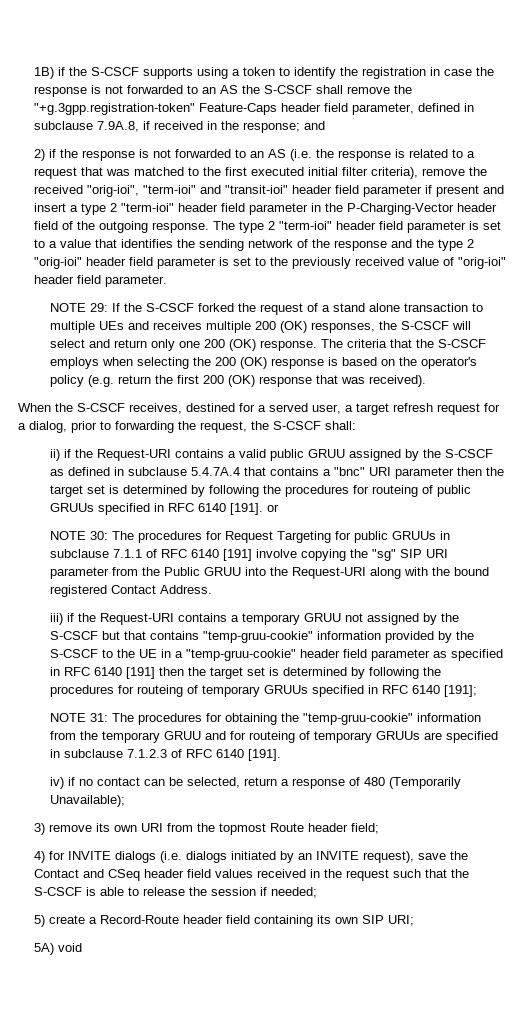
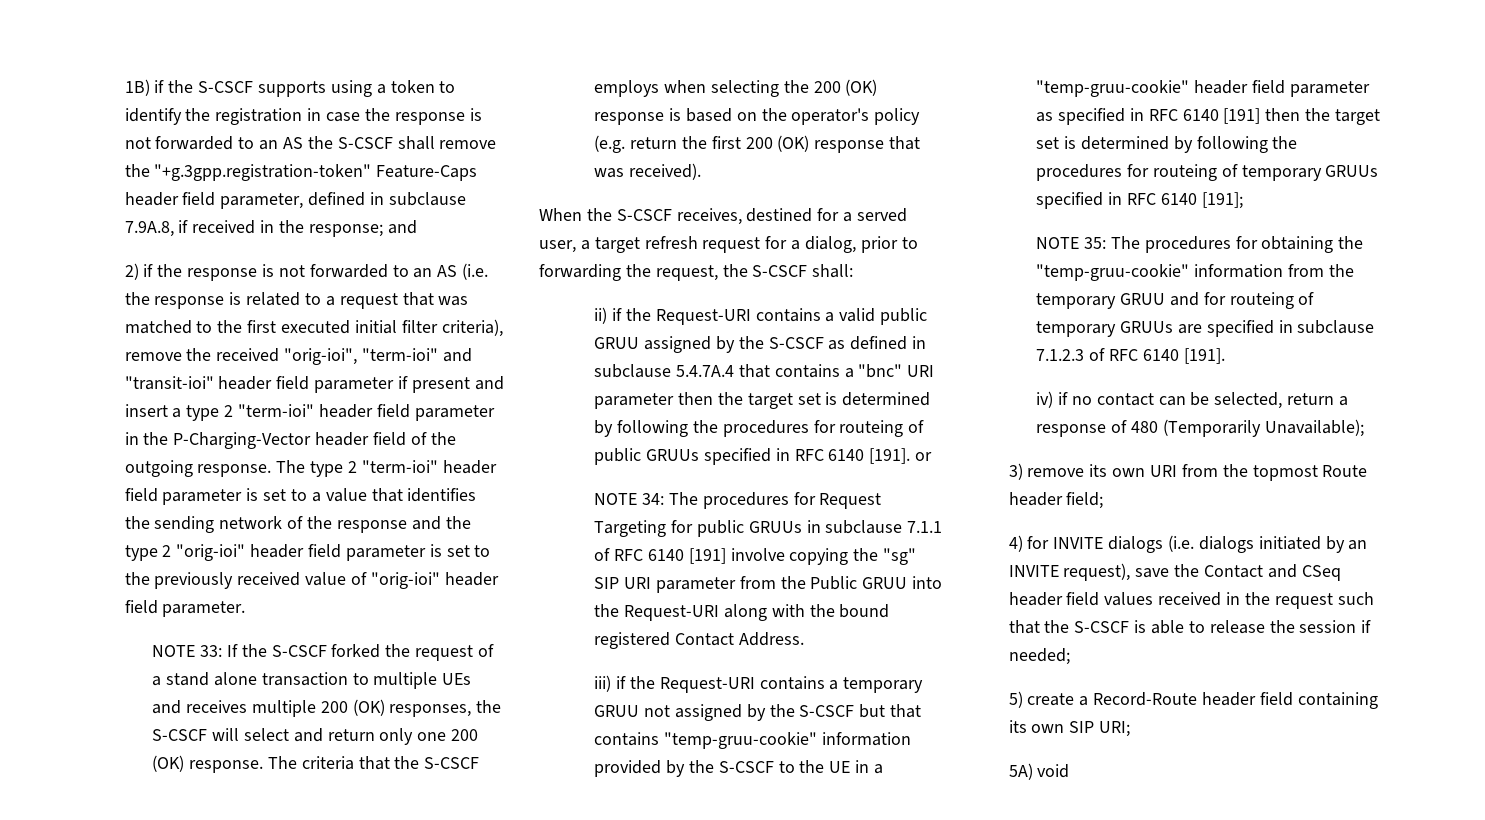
- NOTE 29: If the S-CSCF forked the request of a stand alone transaction to multiple UEs and receives multiple 200 (OK) responses, the S-CSCF will select and return only one 200 (OK) response.
+ NOTE 33: If the S-CSCF forked the request of a stand alone transaction to multiple UEs and receives multiple 200 (OK) responses, the S-CSCF will select and return only one 200 (OK) response.
- NOTE 30: The procedures for Request Targeting for public GRUUs in subclause 7.1.1 of RFC 6140 [191] involve copying the "sg" SIP URI parameter from the Public GRUU into the Request-URI along with the bound registered Contact Address.
+ NOTE 34: The procedures for Request Targeting for public GRUUs in subclause 7.1.1 of RFC 6140 [191] involve copying the "sg" SIP URI parameter from the Public GRUU into the Request-URI along with the bound registered Contact Address.
- NOTE 31: The procedures for obtaining the "temp-gruu-cookie" information from the temporary GRUU and for routeing of temporary GRUUs are specified in subclause 7.1.2.3 of RFC 6140 [191].
+ NOTE 35: The procedures for obtaining the "temp-gruu-cookie" information from the temporary GRUU and for routeing of temporary GRUUs are specified in subclause 7.1.2.3 of RFC 6140 [191].

